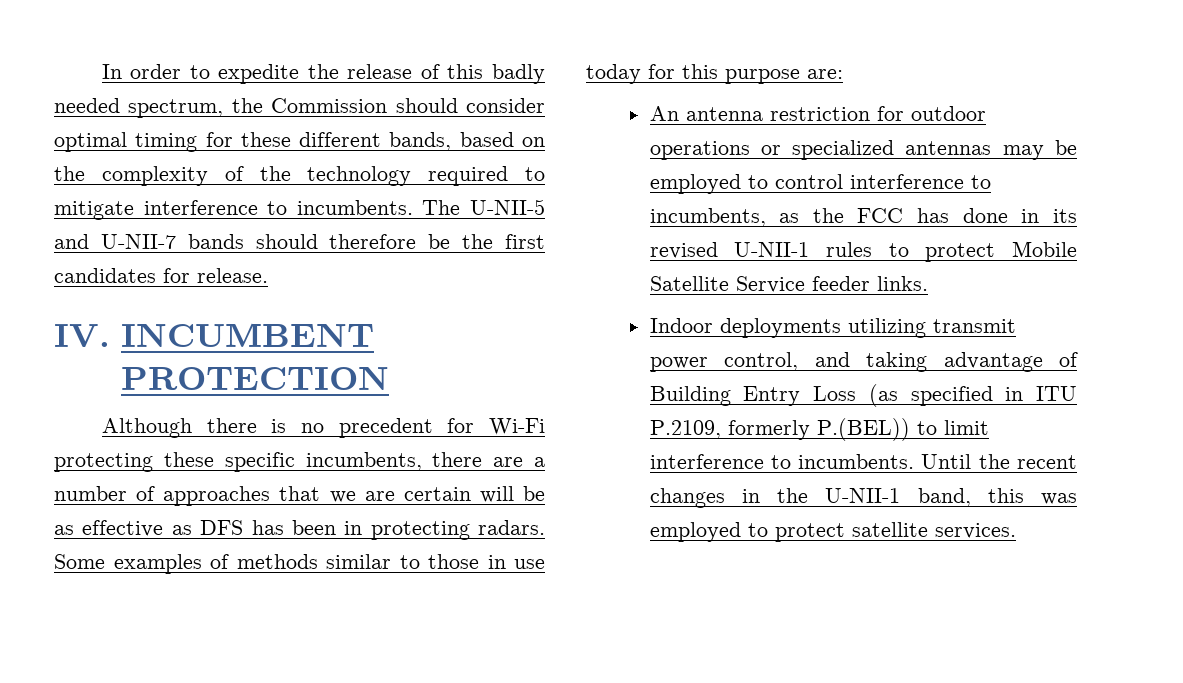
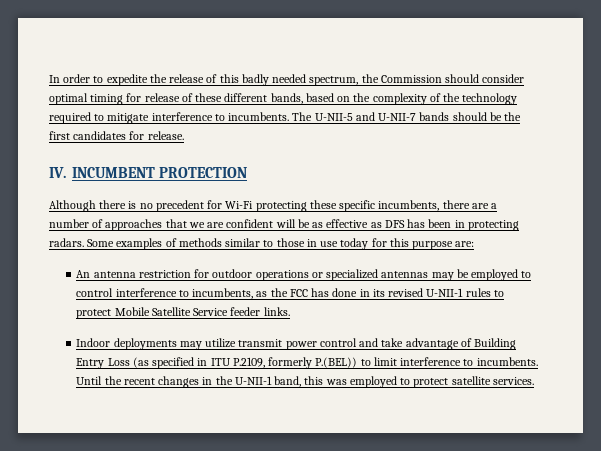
- In order to expedite the release of this badly needed spectrum, the Commission should consider optimal timing for these different bands, based on the complexity of the technology required to mitigate interference to incumbents.
+ In order to expedite the release of this badly needed spectrum, the Commission should consider optimal timing for release of these different bands, based on the complexity of the technology required to mitigate interference to incumbents.
- The U-NII-5 and U-NII-7 bands should therefore be the first candidates for release.
+ The U-NII-5 and U-NII-7 bands should be the first candidates for release.
- Although there is no precedent for Wi-Fi protecting these specific incumbents, there are a number of approaches that we are certain will be as effective as DFS has been in protecting radars.
+ Although there is no precedent for Wi-Fi protecting these specific incumbents, there are a number of approaches that we are confident will be as effective as DFS has been in protecting radars.
- Indoor deployments utilizing transmit power control, and taking advantage of Building Entry Loss (as specified in ITU P.2109, formerly P.(BEL)) to limit interference to incumbents.
+ Indoor deployments may utilize transmit power control and take advantage of Building Entry Loss (as specified in ITU P.2109, formerly P.(BEL)) to limit interference to incumbents.

